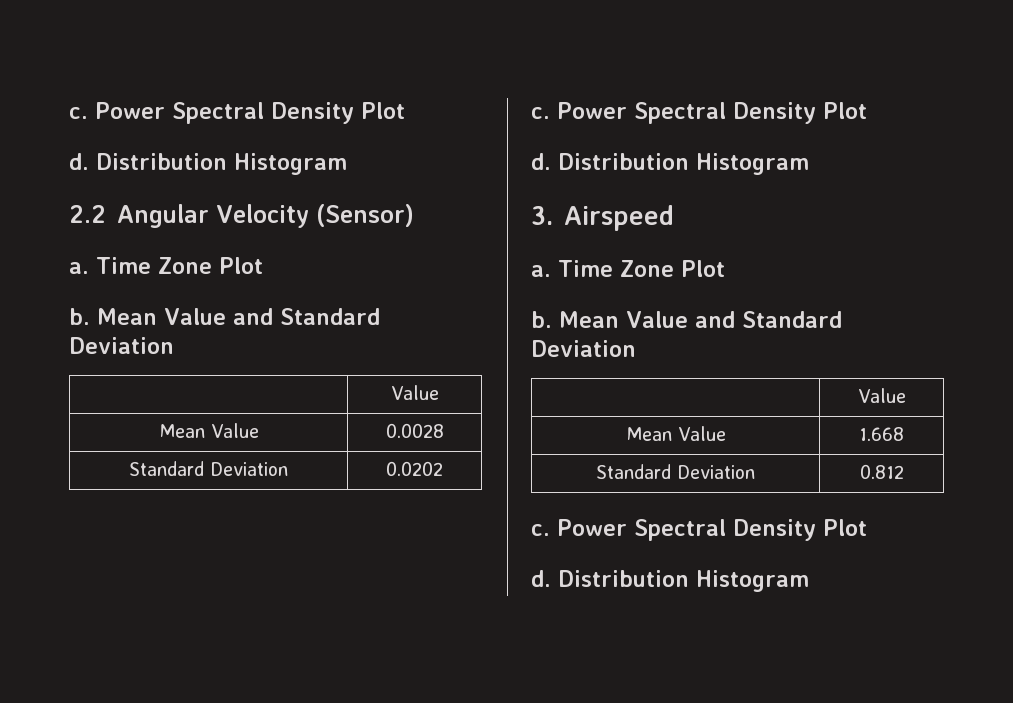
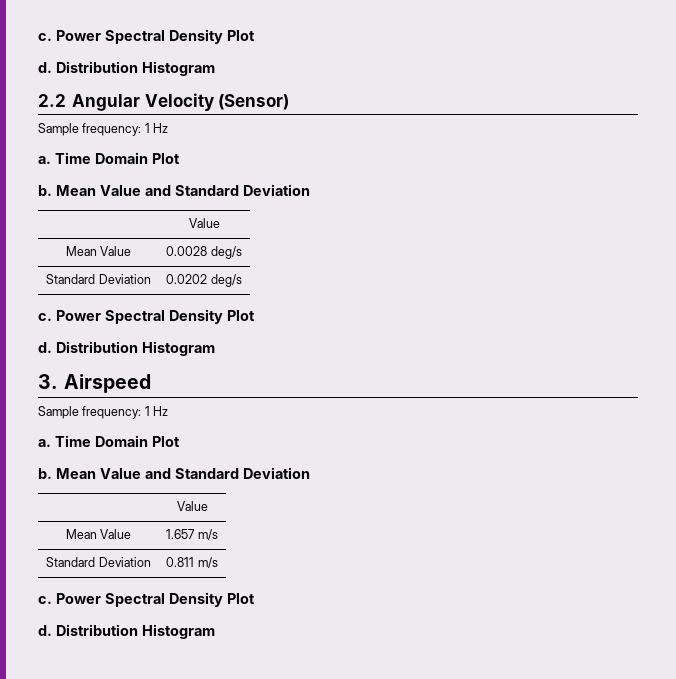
  2.2 Angular Velocity (Sensor)
- a. Time Zone Plot
+ Sample frequency: 1 Hz
+ a. Time Domain Plot
- Mean Value | 0.0028
+ Mean Value | 0.0028 deg/s
- Standard Deviation | 0.0202
+ Standard Deviation | 0.0202 deg/s
  3. Airspeed
- a. Time Zone Plot
+ Sample frequency: 1 Hz
+ a. Time Domain Plot
- Mean Value | 1.668
- Standard Deviation | 0.812
+ Mean Value | 1.657 m/s
+ Standard Deviation | 0.811 m/s

